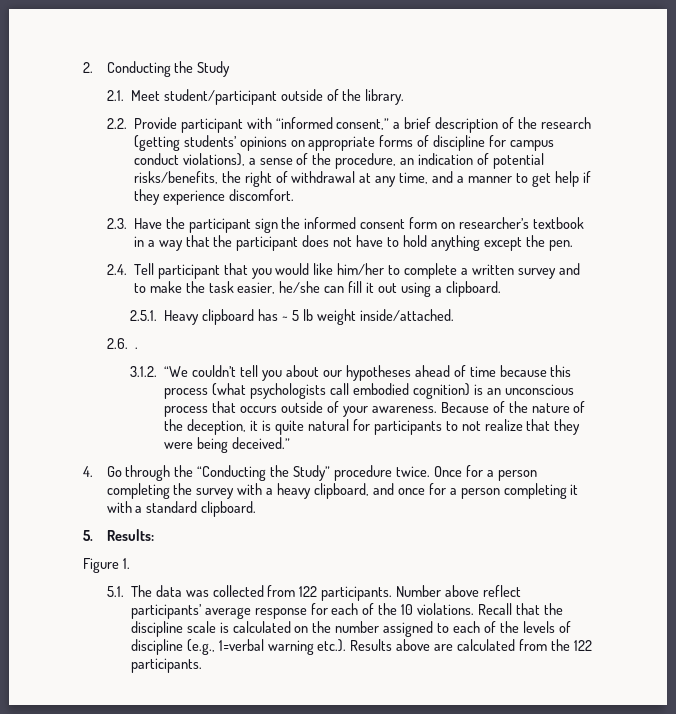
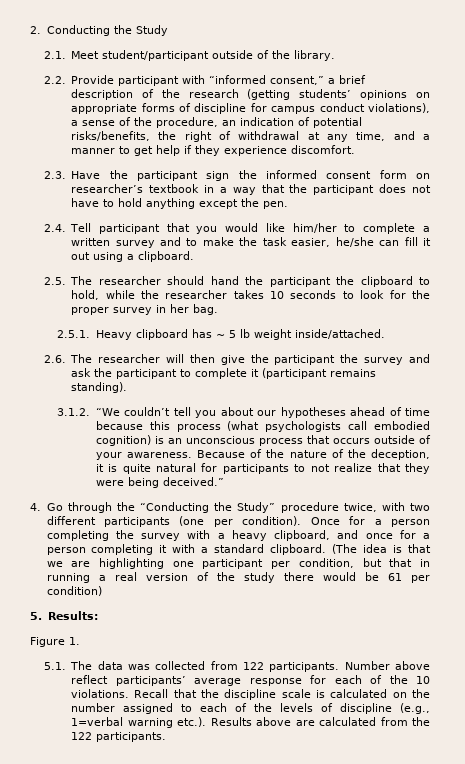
+ 2.5. The researcher should hand the participant the clipboard to hold, while the researcher takes 10 seconds to look for the proper survey in her bag.
- 2.6. .
+ 2.6. The researcher will then give the participant the survey and ask the participant to complete it (participant remains standing).
- 4. Go through the “Conducting the Study” procedure twice.
+ 4. Go through the “Conducting the Study” procedure twice, with two different participants (one per condition).
+ (The idea is that we are highlighting one participant per condition, but that in running a real version of the study there would be 61 per condition)

